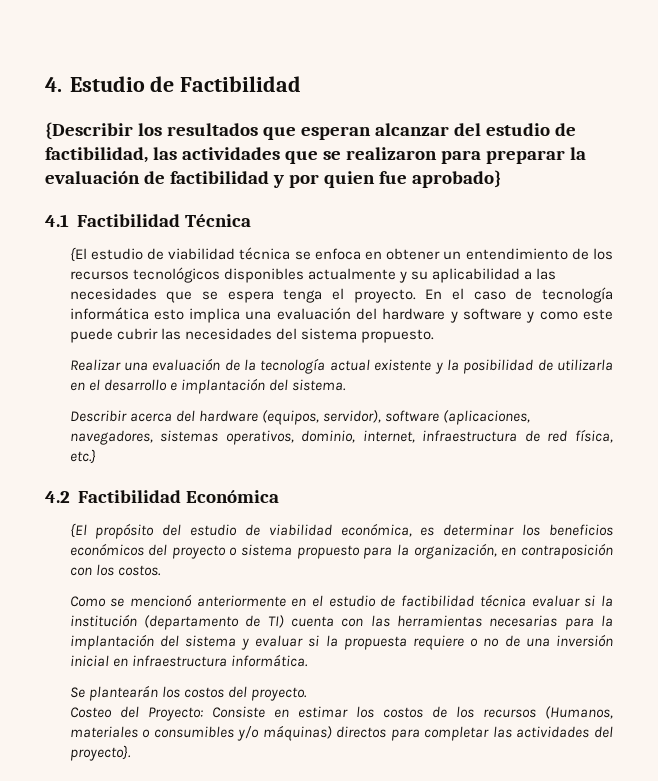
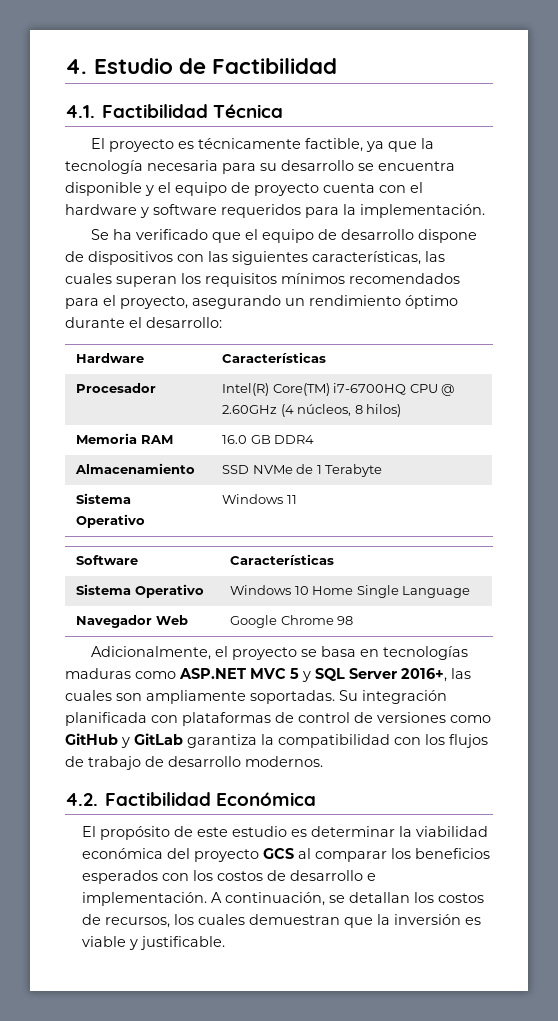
- {Describir los resultados que esperan alcanzar del estudio de factibilidad, las actividades que se realizaron para preparar la evaluación de factibilidad y por quien fue aprobado}
- 4.1 Factibilidad Técnica
- {El estudio de viabilidad técnica se enfoca en obtener un entendimiento de los recursos tecnológicos disponibles actualmente y su aplicabilidad a las necesidades que se espera tenga el proyecto. En el caso de tecnología informática esto implica una evaluación del hardware y software y como este puede cubrir las necesidades del sistema propuesto.
- Realizar una evaluación de la tecnología actual existente y la posibilidad de utilizarla en el desarrollo e implantación del sistema.
- Describir acerca del hardware (equipos, servidor), software (aplicaciones, navegadores, sistemas operativos, dominio, internet, infraestructura de red física, etc.}
- 4.2 Factibilidad Económica
- {El propósito del estudio de viabilidad económica, es determinar los beneficios económicos del proyecto o sistema propuesto para la organización, en contraposición con los costos.
- Como se mencionó anteriormente en el estudio de factibilidad técnica evaluar si la institución (departamento de TI) cuenta con las herramientas necesarias para la implantación del sistema y evaluar si la propuesta requiere o no de una inversión inicial en infraestructura informática.
- Se plantearán los costos del proyecto.
- Costeo del Proyecto: Consiste en estimar los costos de los recursos (Humanos, materiales o consumibles y/o máquinas) directos para completar las actividades del proyecto}.
+ 4.1. Factibilidad Técnica
+ El proyecto es técnicamente factible, ya que la tecnología necesaria para su desarrollo se encuentra disponible y el equipo de proyecto cuenta con el hardware y software requeridos para la implementación.
+ Se ha verificado que el equipo de desarrollo dispone de dispositivos con las siguientes características, las cuales superan los requisitos mínimos recomendados para el proyecto, asegurando un rendimiento óptimo durante el desarrollo:
+ Hardware | Características
+ Procesador | Intel(R) Core(TM) i7-6700HQ CPU @ 2.60GHz (4 núcleos, 8 hilos)
+ Memoria RAM | 16.0 GB DDR4
+ Almacenamiento | SSD NVMe de 1 Terabyte
+ Sistema Operativo | Windows 11
+ Software | Características
+ Sistema Operativo | Windows 10 Home Single Language
+ Navegador Web | Google Chrome 98
+ Adicionalmente, el proyecto se basa en tecnologías maduras como ASP.NET MVC 5 y SQL Server 2016+, las cuales son ampliamente soportadas. Su integración planificada con plataformas de control de versiones como GitHub y GitLab garantiza la compatibilidad con los flujos de trabajo de desarrollo modernos.
+ 4.2. Factibilidad Económica
+ El propósito de este estudio es determinar la viabilidad económica del proyecto GCS al comparar los beneficios esperados con los costos de desarrollo e implementación. A continuación, se detallan los costos de recursos, los cuales demuestran que la inversión es viable y justificable.

